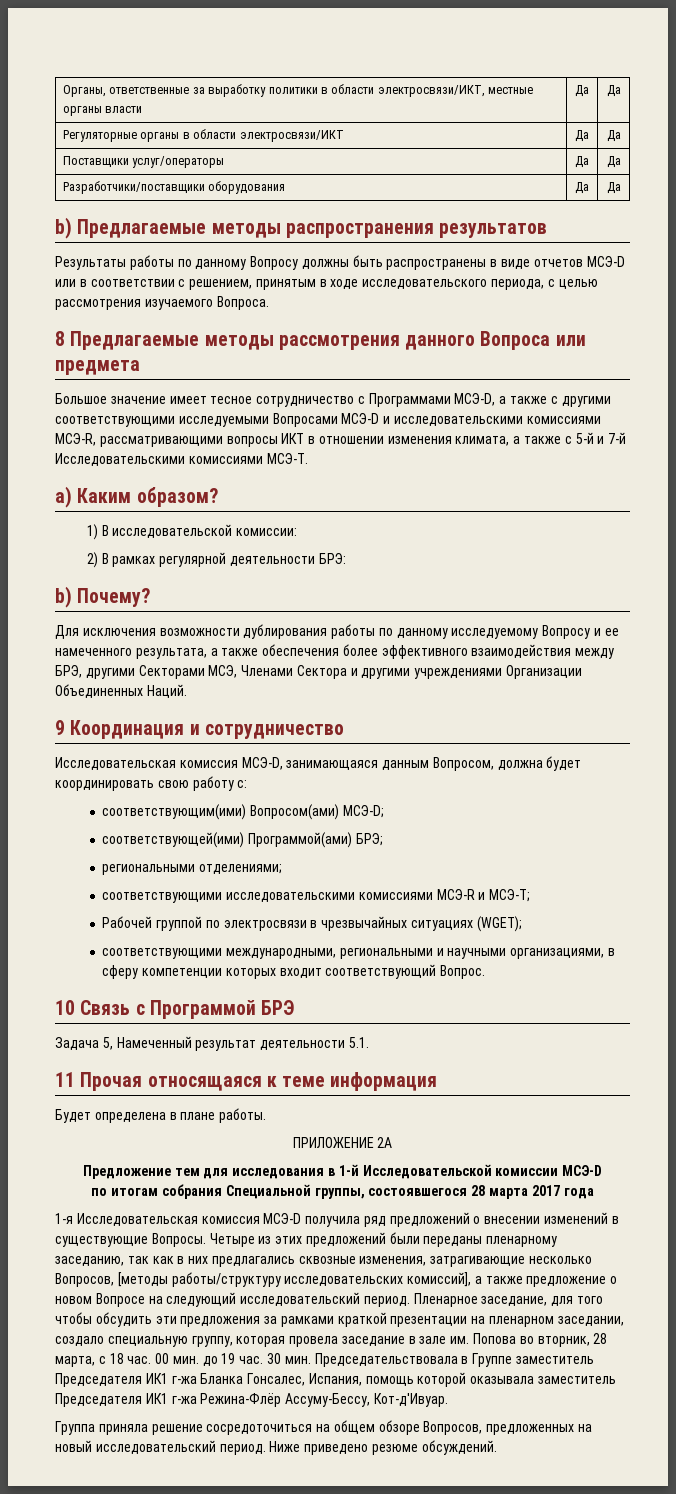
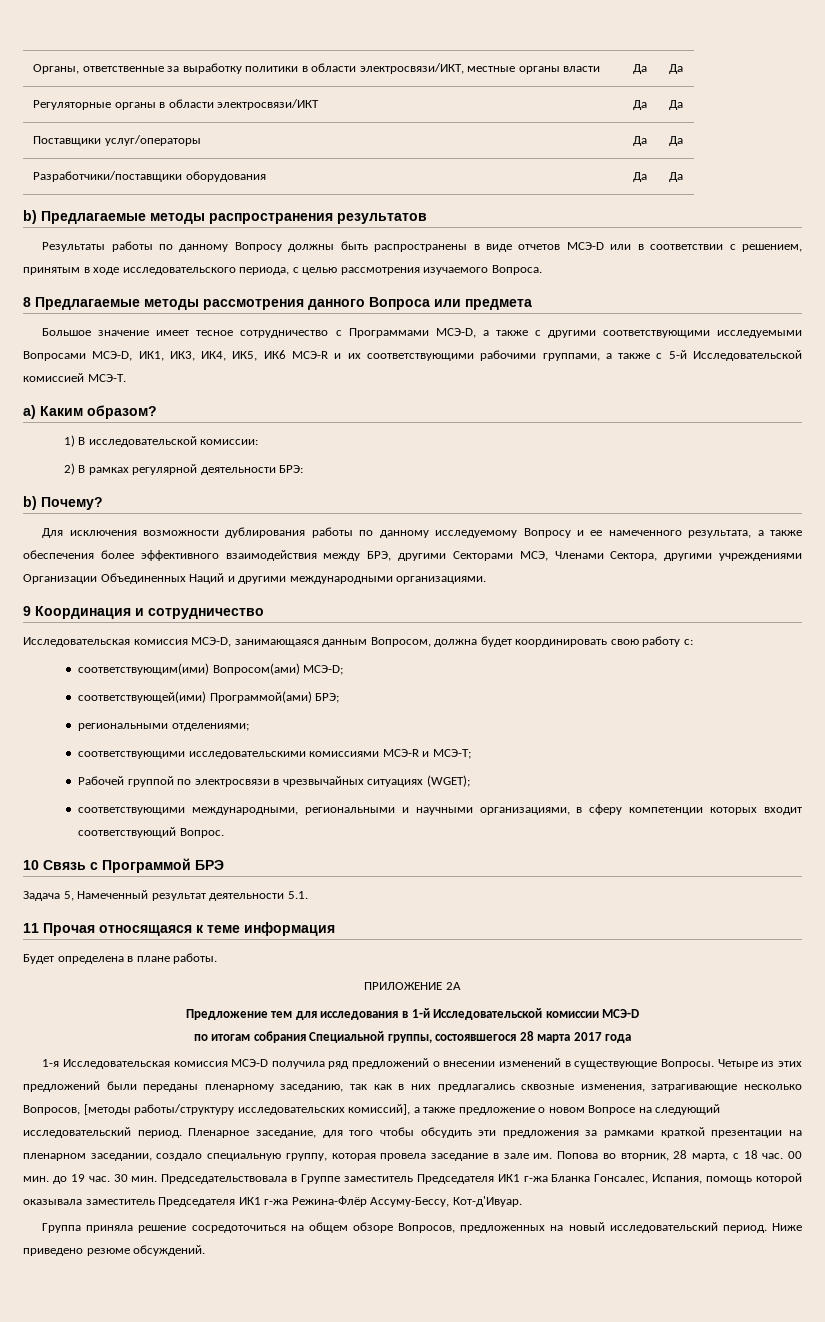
- Большое значение имеет тесное сотрудничество с Программами МСЭ-D, а также с другими соответствующими исследуемыми Вопросами МСЭ-D и исследовательскими комиссиями МСЭ-R, рассматривающими вопросы ИКТ в отношении изменения климата, а также с 5-й и 7-й Исследовательскими комиссиями МСЭ-Т.
+ Большое значение имеет тесное сотрудничество с Программами МСЭ-D, а также с другими соответствующими исследуемыми Вопросами МСЭ-D, ИК1, ИК3, ИК4, ИК5, ИК6 МСЭ-R и их соответствующими рабочими группами, а также с 5-й Исследовательской комиссией МСЭ-Т.
- Для исключения возможности дублирования работы по данному исследуемому Вопросу и ее намеченного результата, а также обеспечения более эффективного взаимодействия между БРЭ, другими Секторами МСЭ, Членами Сектора и другими учреждениями Организации Объединенных Наций.
+ Для исключения возможности дублирования работы по данному исследуемому Вопросу и ее намеченного результата, а также обеспечения более эффективного взаимодействия между БРЭ, другими Секторами МСЭ, Членами Сектора, другими учреждениями Организации Объединенных Наций и другими международными организациями.

